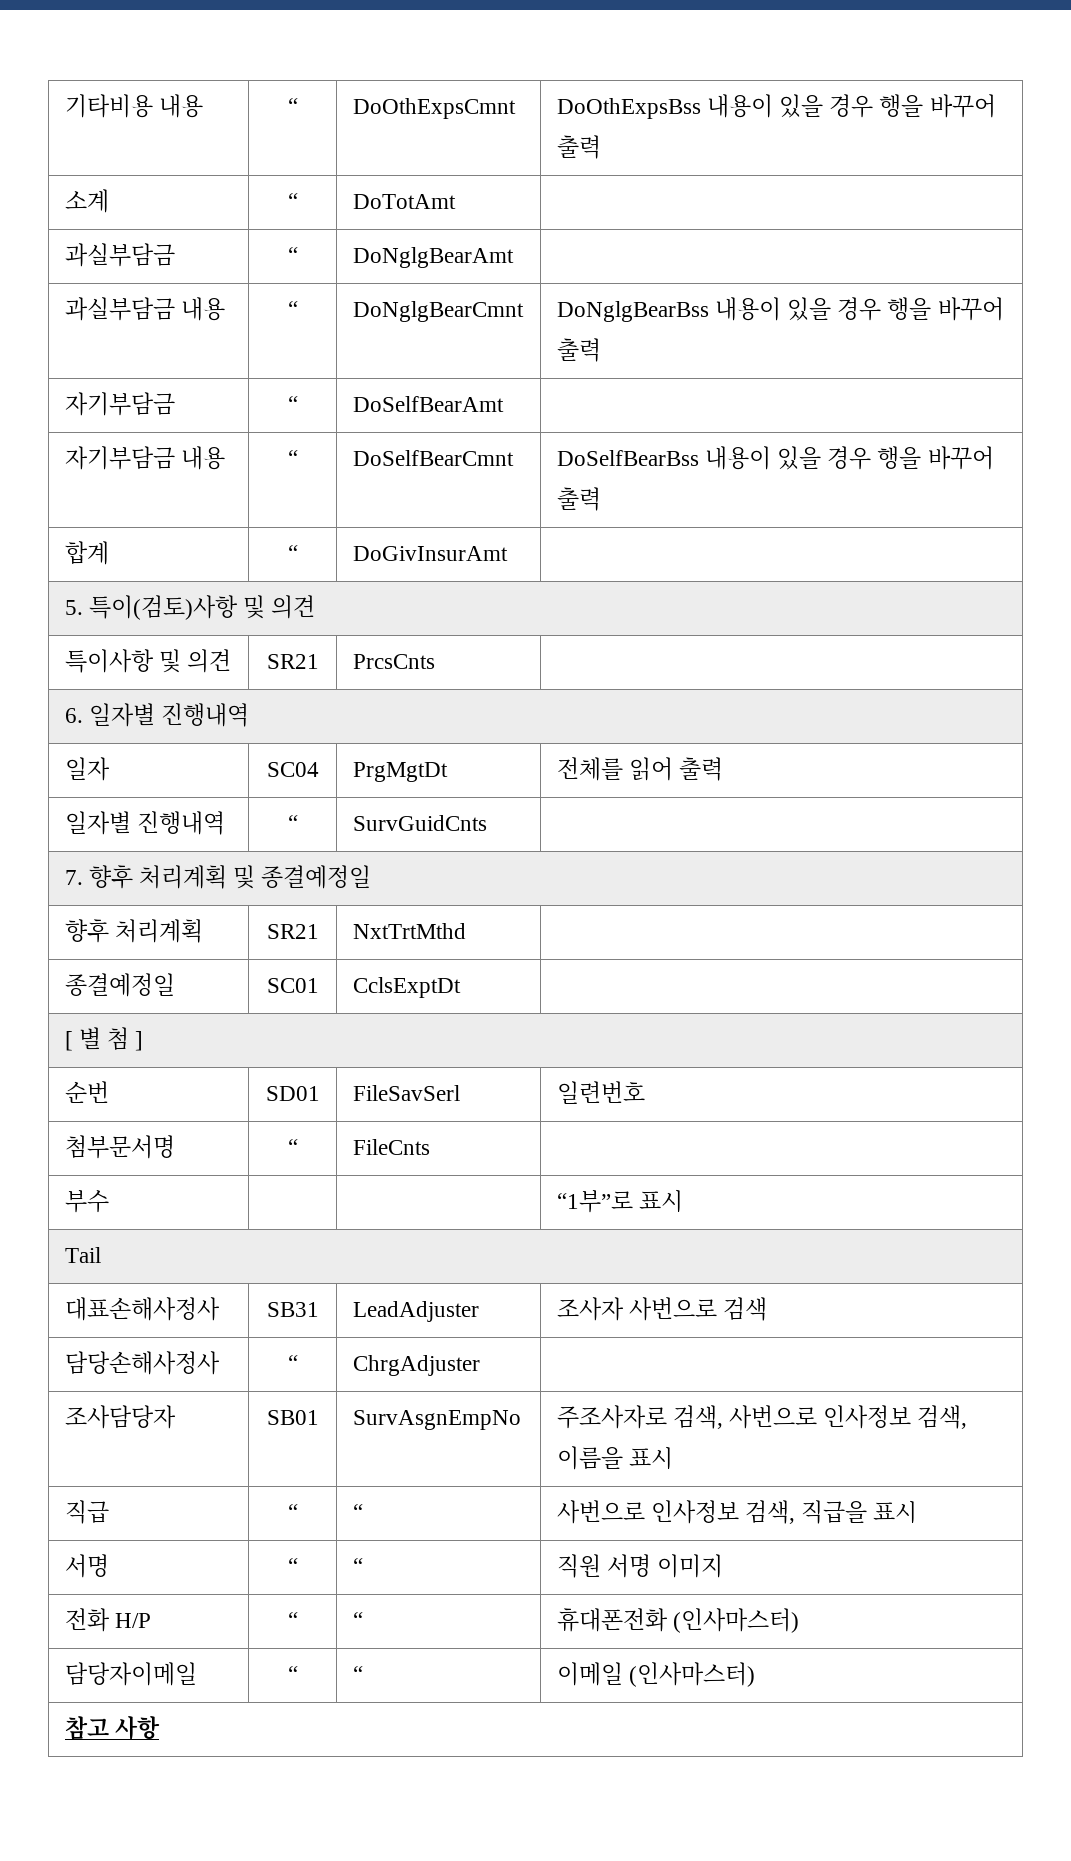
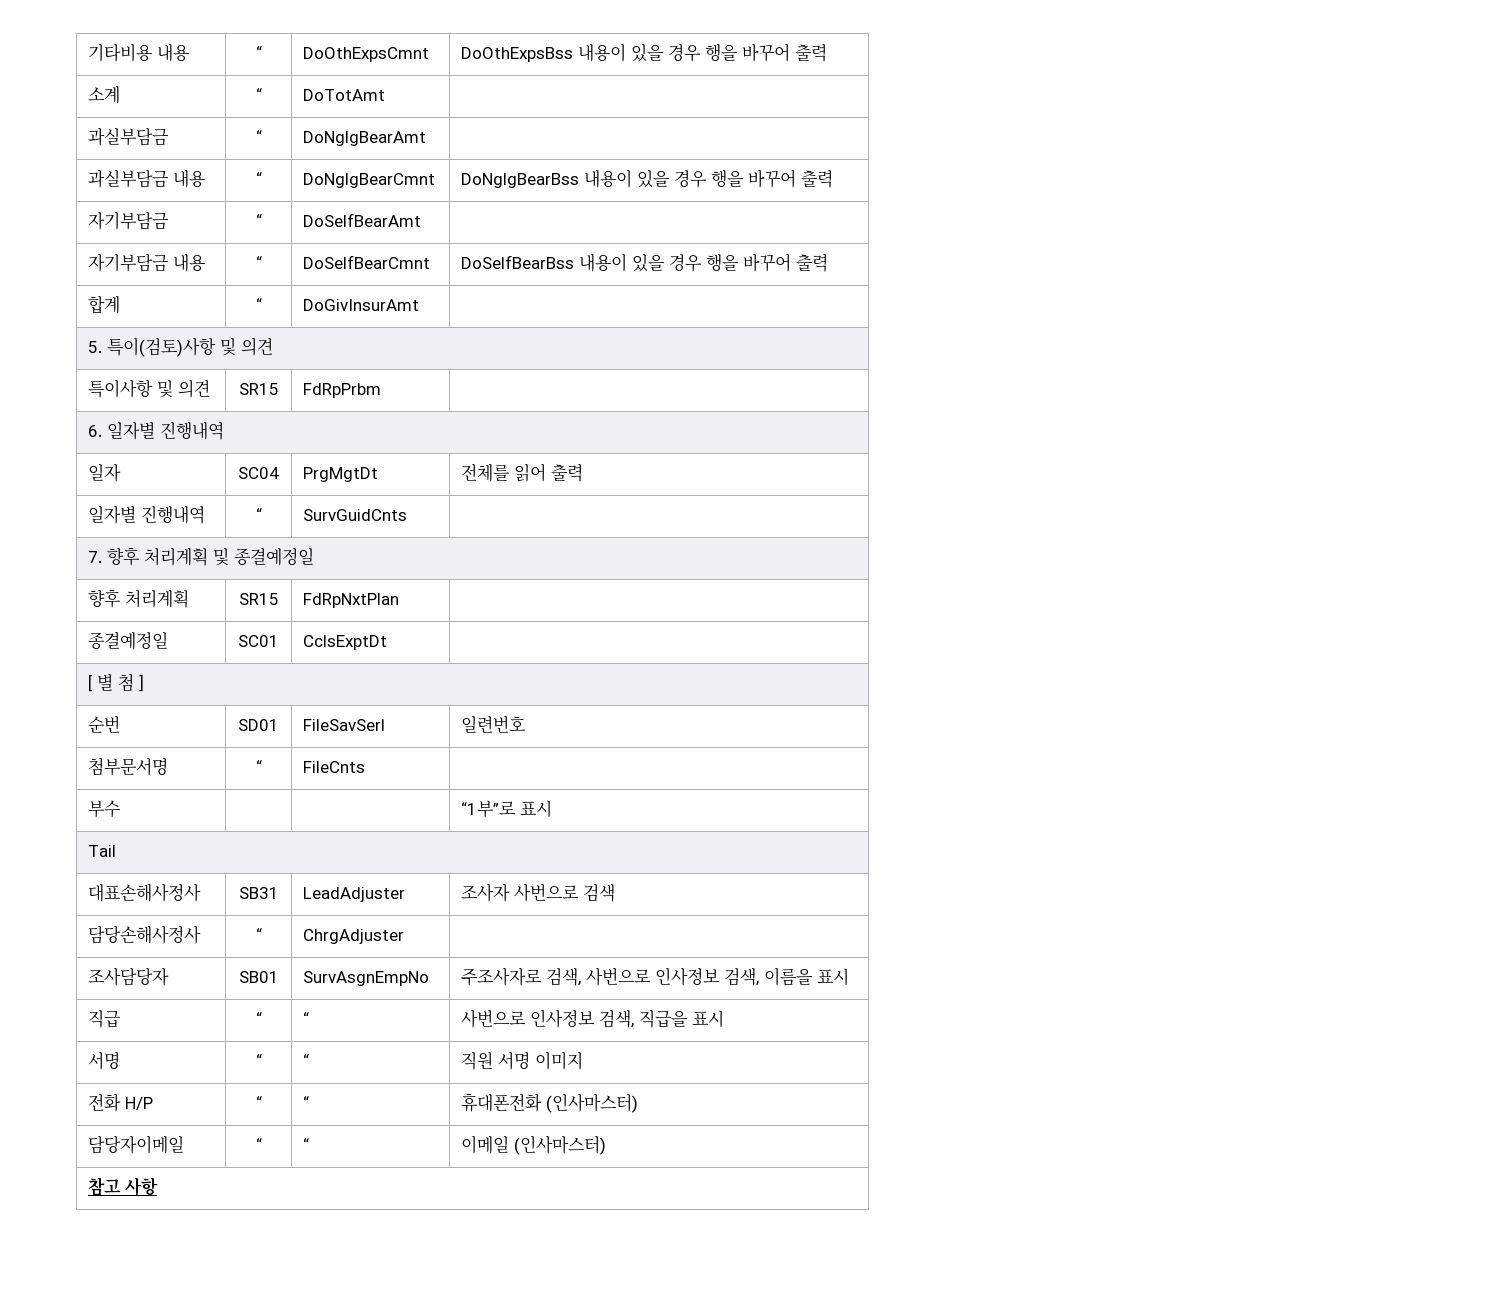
- 특이사항 및 의견 | SR21 | PrcsCnts |
+ 특이사항 및 의견 | SR15 | FdRpPrbm |
- 향후 처리계획 | SR21 | NxtTrtMthd |
+ 향후 처리계획 | SR15 | FdRpNxtPlan |

